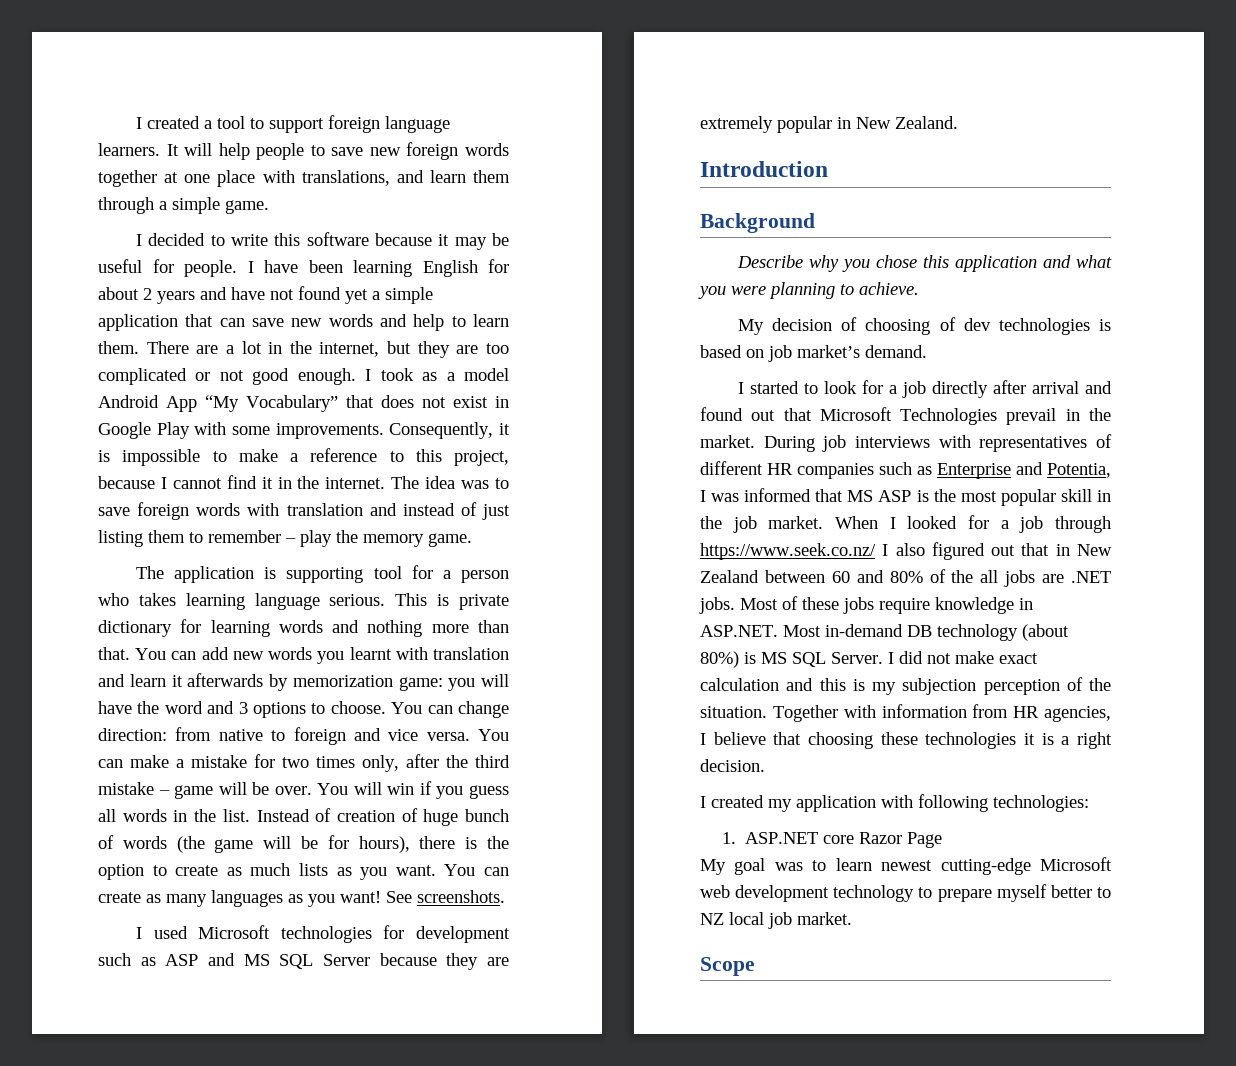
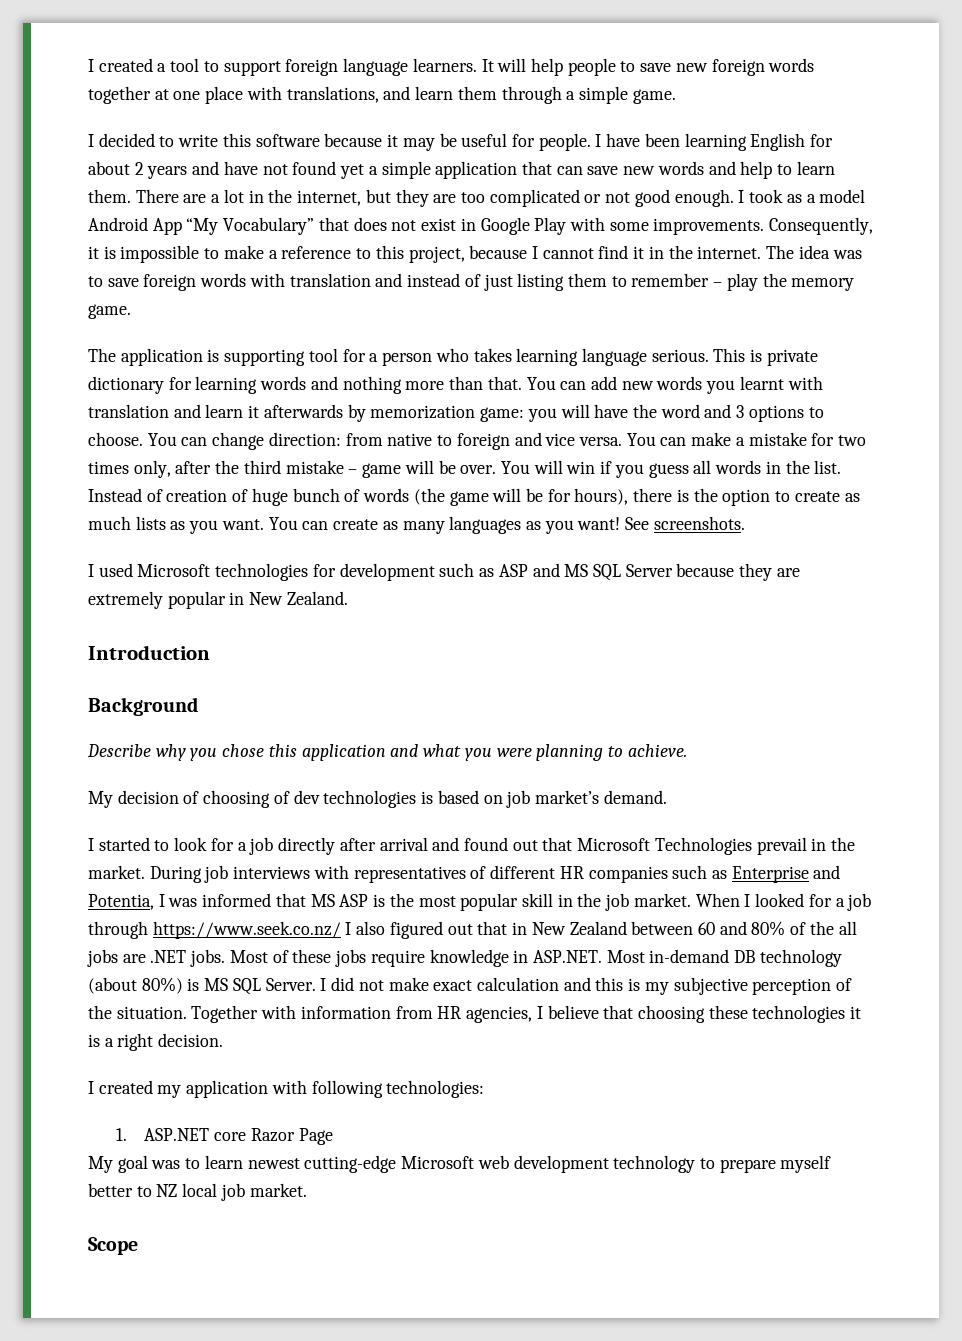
- I did not make exact calculation and this is my subjection perception of the situation.
+ I did not make exact calculation and this is my subjective perception of the situation.

